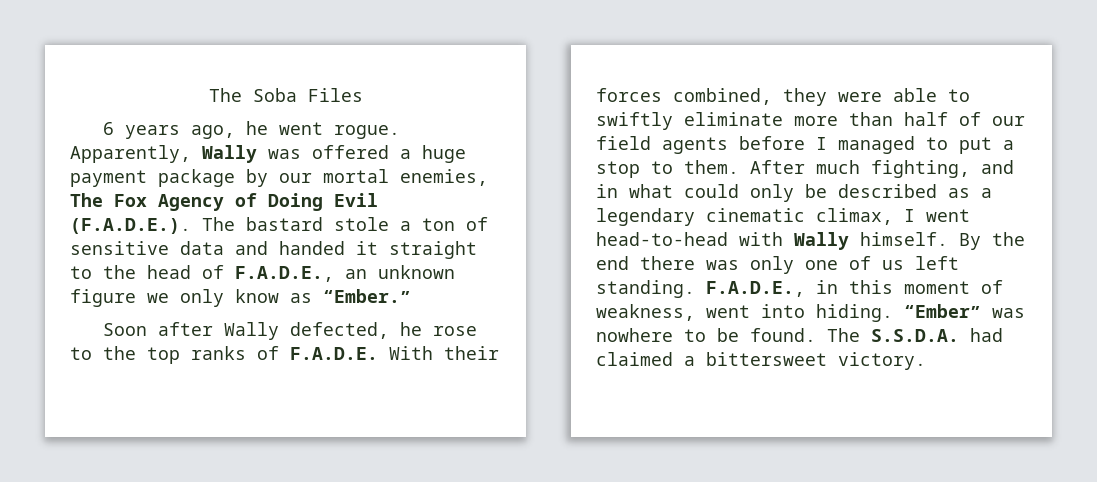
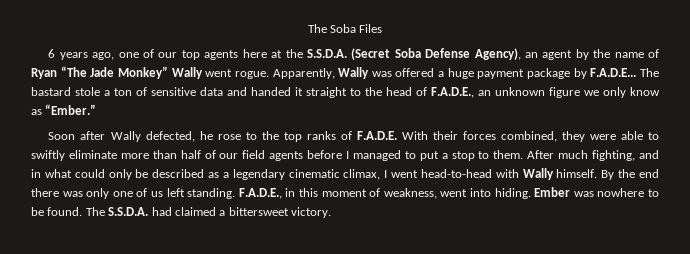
- 6 years ago, he went rogue.
+ 6 years ago, one of our top agents here at the S.S.D.A. (Secret Soba Defense Agency), an agent by the name of Ryan “The Jade Monkey” Wally went rogue.
- Apparently, Wally was offered a huge payment package by our mortal enemies, The Fox Agency of Doing Evil (F.A.D.E.). The bastard stole a ton of sensitive data and handed it straight to the head of F.A.D.E., an unknown figure we only know as “Ember.”
+ Apparently, Wally was offered a huge payment package by F.A.D.E... The bastard stole a ton of sensitive data and handed it straight to the head of F.A.D.E., an unknown figure we only know as “Ember.”
- “Ember” was nowhere to be found.
+ Ember was nowhere to be found.

